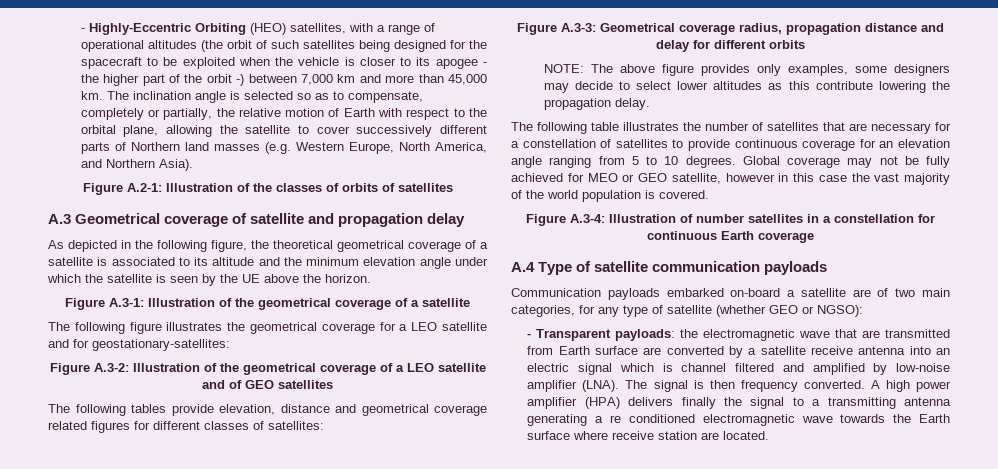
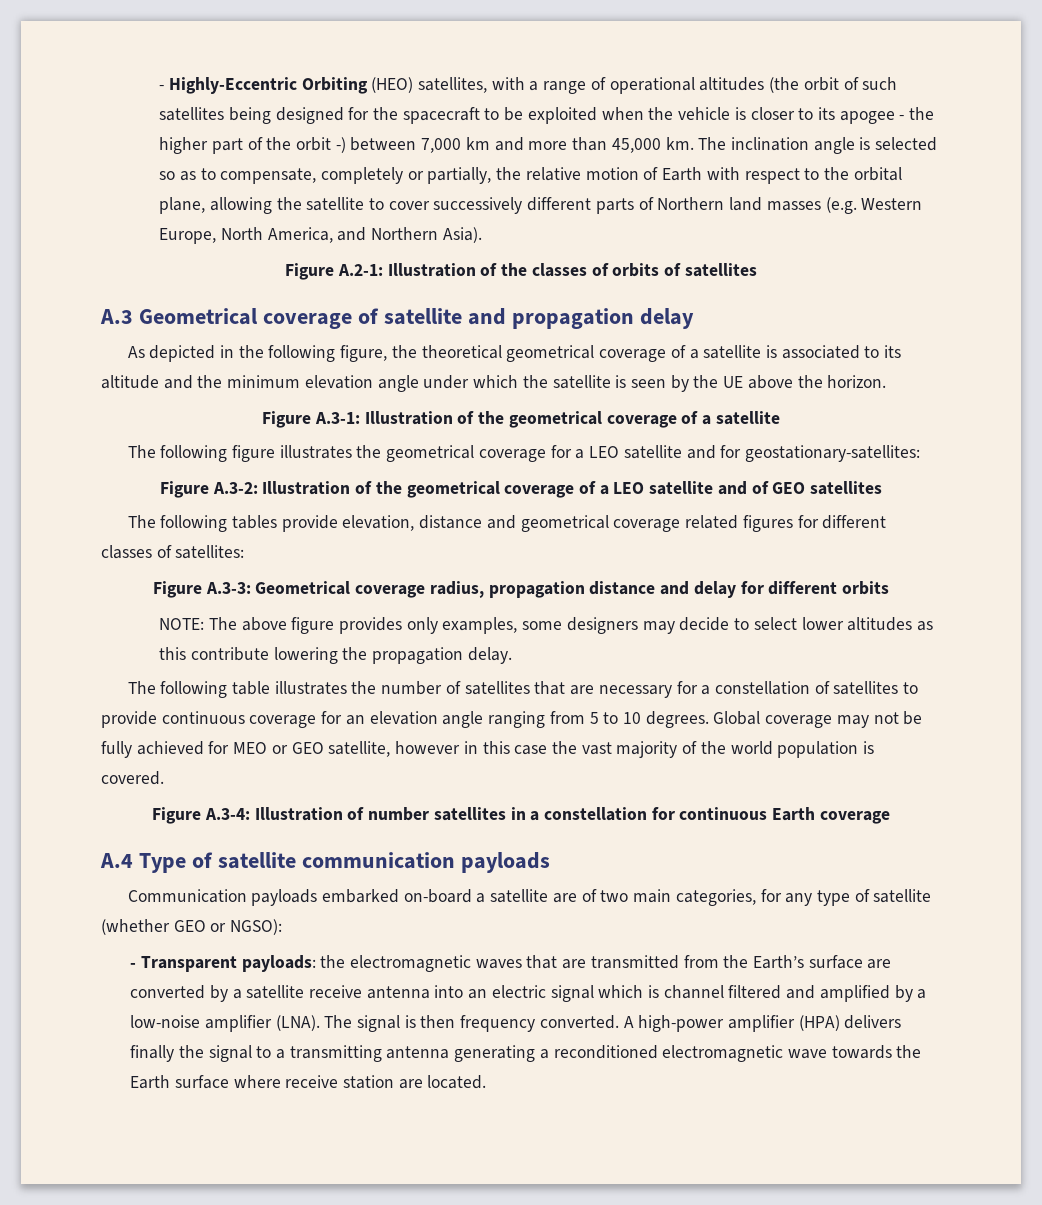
- - Transparent payloads: the electromagnetic wave that are transmitted from Earth surface are converted by a satellite receive antenna into an electric signal which is channel filtered and amplified by low-noise amplifier (LNA).
+ - Transparent payloads: the electromagnetic waves that are transmitted from the Earth’s surface are converted by a satellite receive antenna into an electric signal which is channel filtered and amplified by a low-noise amplifier (LNA).
- A high power amplifier (HPA) delivers finally the signal to a transmitting antenna generating a re conditioned electromagnetic wave towards the Earth surface where receive station are located.
+ A high-power amplifier (HPA) delivers finally the signal to a transmitting antenna generating a reconditioned electromagnetic wave towards the Earth surface where receive station are located.

